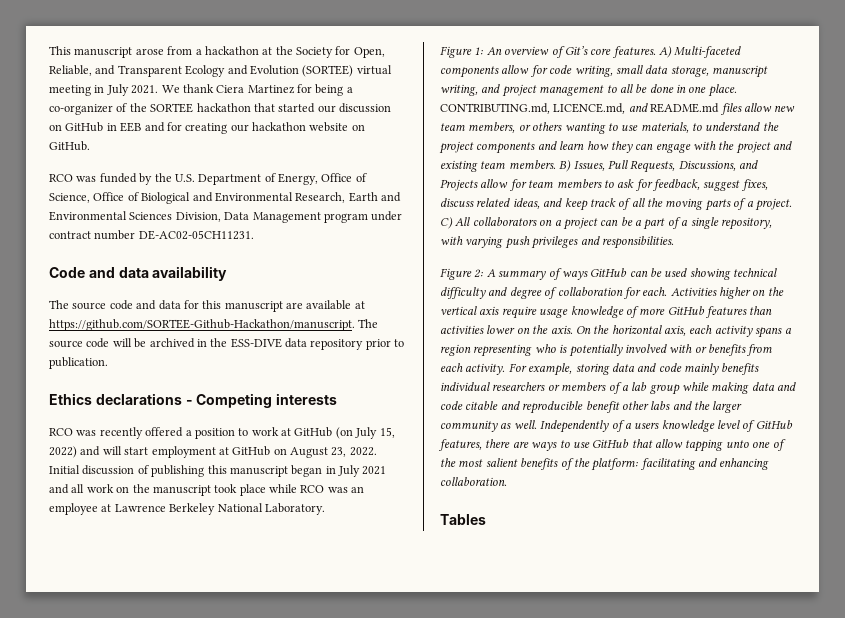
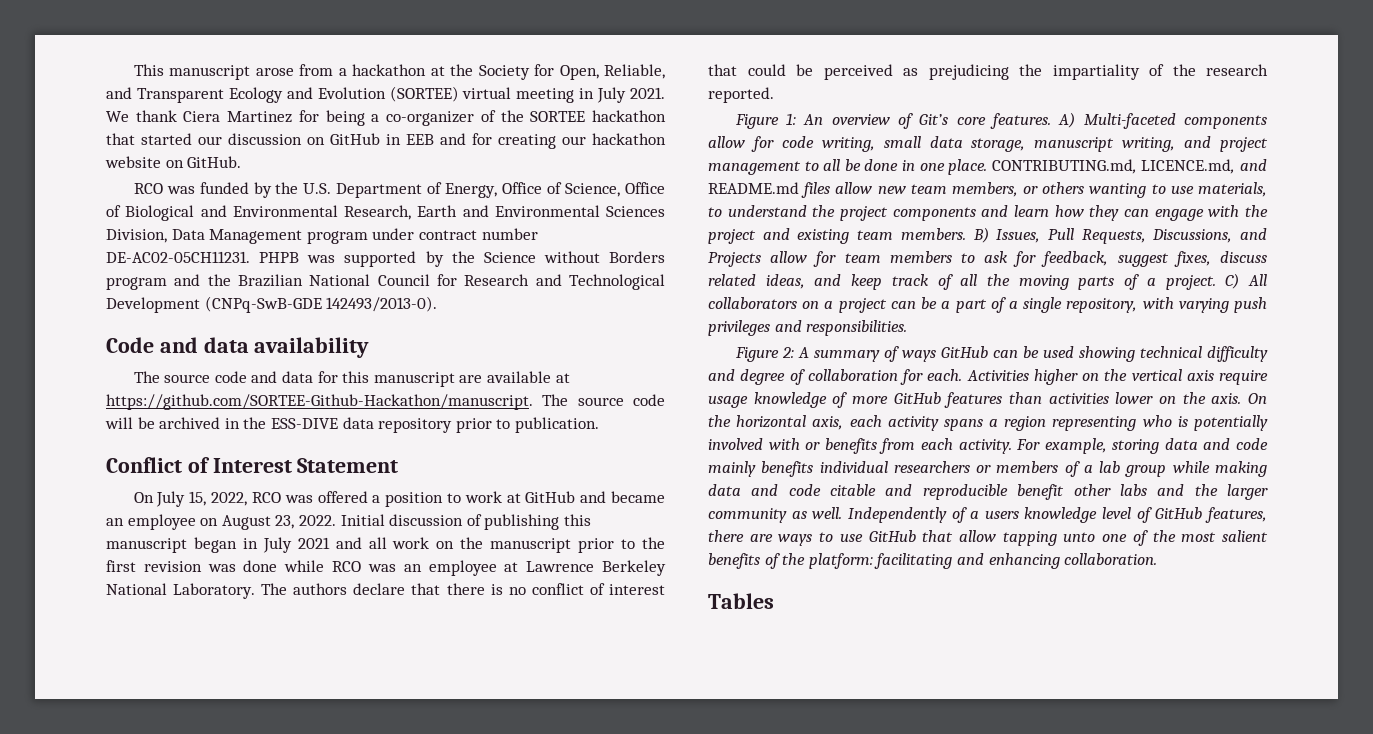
+ PHPB was supported by the Science without Borders program and the Brazilian National Council for Research and Technological Development (CNPq-SwB-GDE 142493/2013-0).
- Ethics declarations - Competing interests
- RCO was recently offered a position to work at GitHub (on July 15, 2022) and will start employment at GitHub on August 23, 2022.
+ Conflict of Interest Statement
+ On July 15, 2022, RCO was offered a position to work at GitHub and became an employee on August 23, 2022.
- Initial discussion of publishing this manuscript began in July 2021 and all work on the manuscript took place while RCO was an employee at Lawrence Berkeley National Laboratory.
+ Initial discussion of publishing this manuscript began in July 2021 and all work on the manuscript prior to the first revision was done while RCO was an employee at Lawrence Berkeley National Laboratory. The authors declare that there is no conflict of interest that could be perceived as prejudicing the impartiality of the research reported.

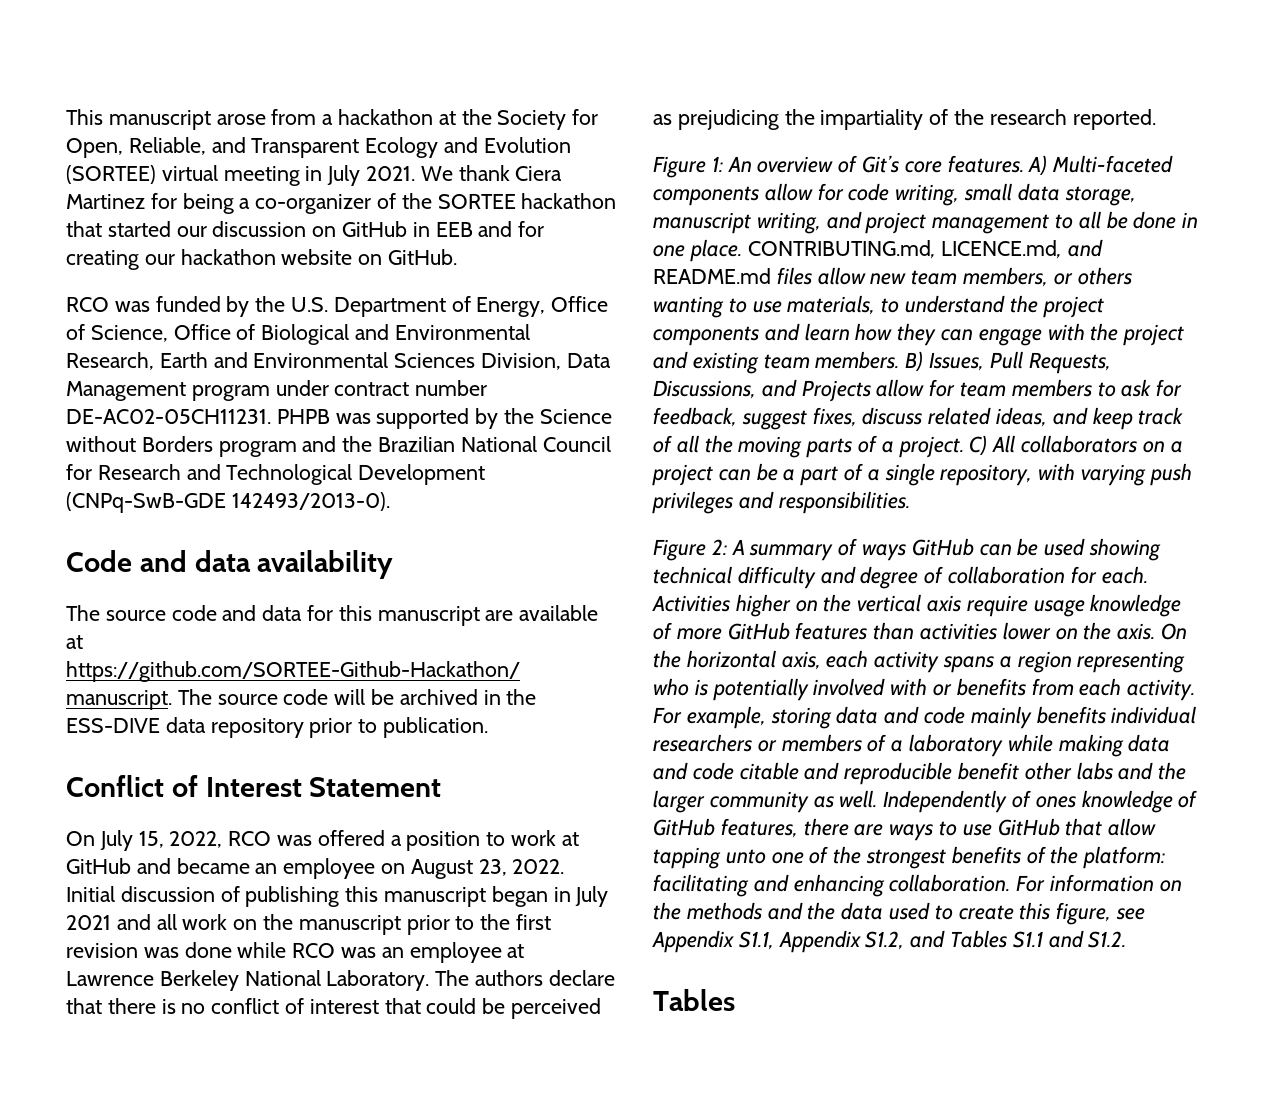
- For example, storing data and code mainly benefits individual researchers or members of a lab group while making data and code citable and reproducible benefit other labs and the larger community as well.
+ For example, storing data and code mainly benefits individual researchers or members of a laboratory while making data and code citable and reproducible benefit other labs and the larger community as well.
- Independently of a users knowledge level of GitHub features, there are ways to use GitHub that allow tapping unto one of the most salient benefits of the platform: facilitating and enhancing collaboration.
+ Independently of ones knowledge of GitHub features, there are ways to use GitHub that allow tapping unto one of the strongest benefits of the platform: facilitating and enhancing collaboration. For information on the methods and the data used to create this figure, see Appendix S1.1, Appendix S1.2, and Tables S1.1 and S1.2.

